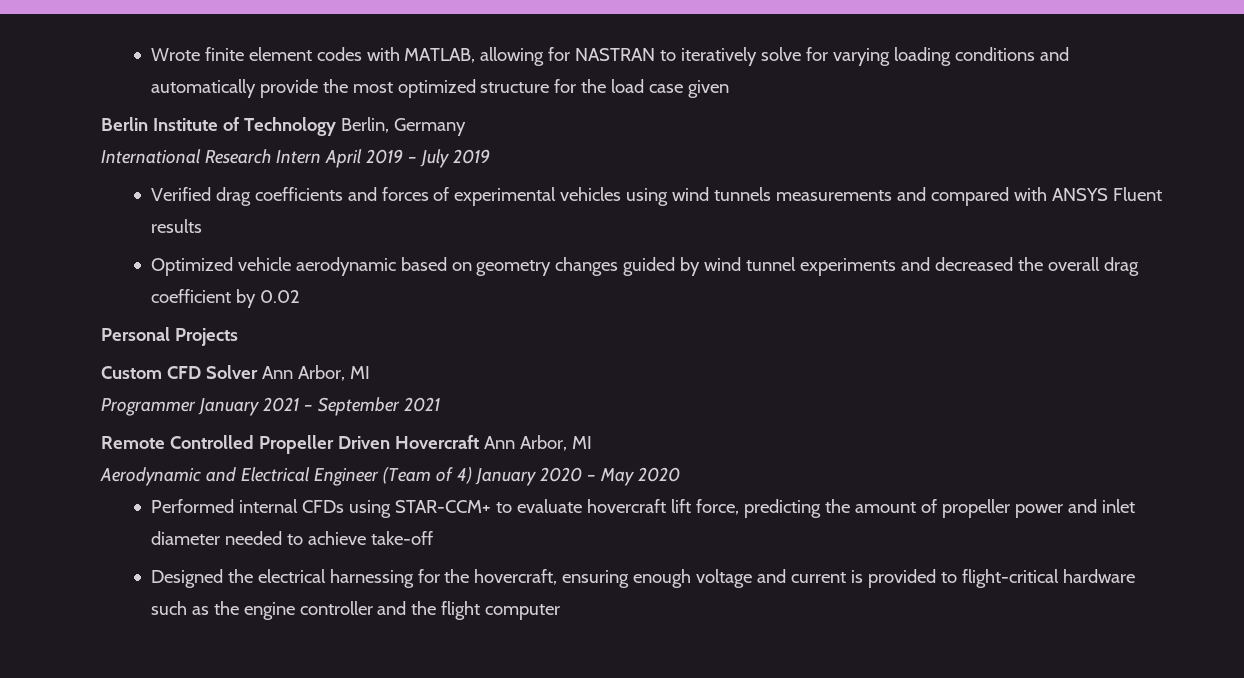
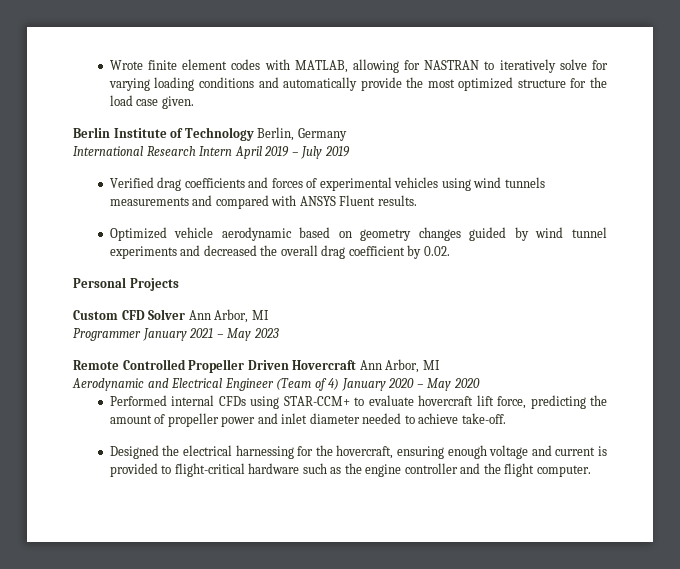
- Wrote finite element codes with MATLAB, allowing for NASTRAN to iteratively solve for varying loading conditions and automatically provide the most optimized structure for the load case given
+ Wrote finite element codes with MATLAB, allowing for NASTRAN to iteratively solve for varying loading conditions and automatically provide the most optimized structure for the load case given.
- Verified drag coefficients and forces of experimental vehicles using wind tunnels measurements and compared with ANSYS Fluent results
+ Verified drag coefficients and forces of experimental vehicles using wind tunnels measurements and compared with ANSYS Fluent results.
- Optimized vehicle aerodynamic based on geometry changes guided by wind tunnel experiments and decreased the overall drag coefficient by 0.02
+ Optimized vehicle aerodynamic based on geometry changes guided by wind tunnel experiments and decreased the overall drag coefficient by 0.02.
- Programmer January 2021 – September 2021
+ Programmer January 2021 – May 2023
- Performed internal CFDs using STAR-CCM+ to evaluate hovercraft lift force, predicting the amount of propeller power and inlet diameter needed to achieve take-off
+ Performed internal CFDs using STAR-CCM+ to evaluate hovercraft lift force, predicting the amount of propeller power and inlet diameter needed to achieve take-off.
- Designed the electrical harnessing for the hovercraft, ensuring enough voltage and current is provided to flight-critical hardware such as the engine controller and the flight computer
+ Designed the electrical harnessing for the hovercraft, ensuring enough voltage and current is provided to flight-critical hardware such as the engine controller and the flight computer.

